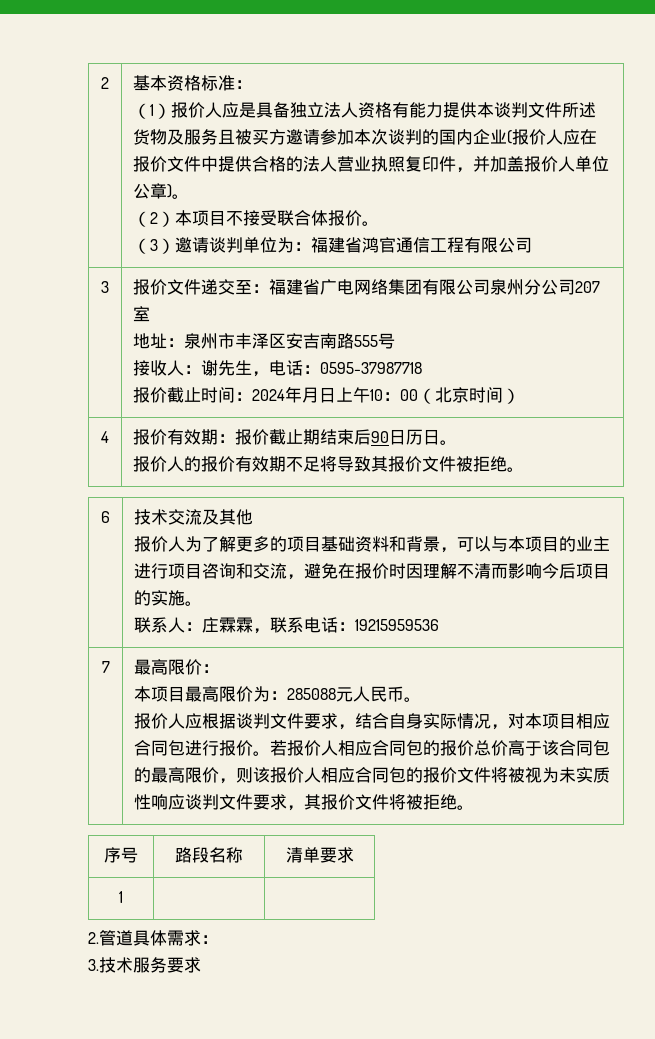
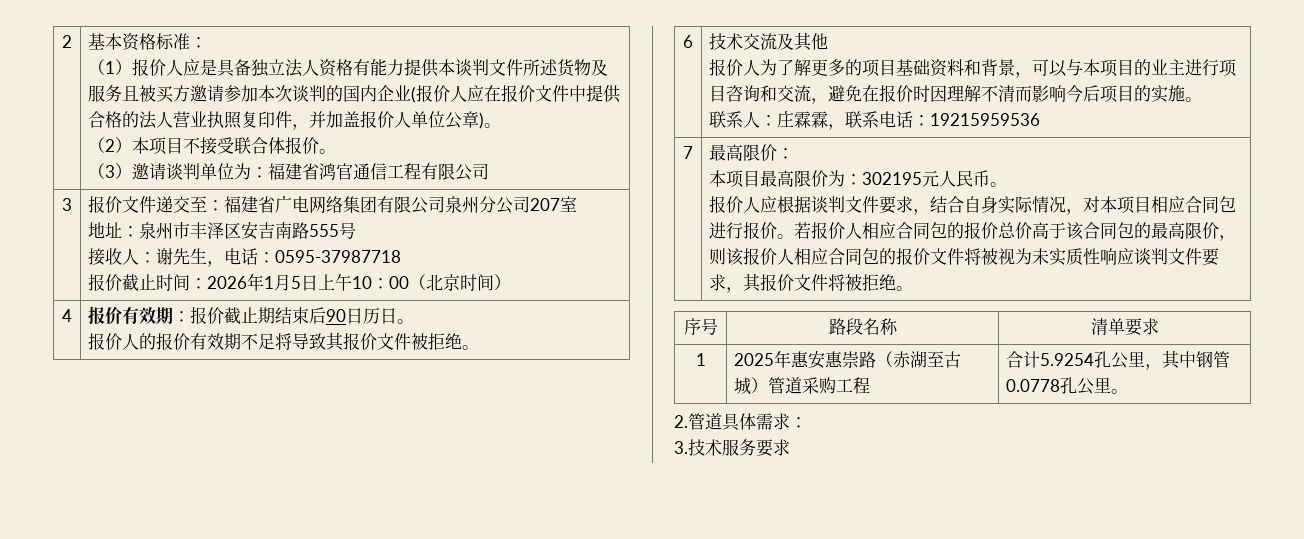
- 报价截止时间：2024年月日上午10：00（北京时间）
+ 报价截止时间：2026年1月5日上午10：00（北京时间）
- 本项目最高限价为：285088元人民币。
+ 本项目最高限价为：302195元人民币。
- 1 | |
+ 1 | 2025年惠安惠崇路（赤湖至古城）管道采购工程 | 合计5.9254孔公里，其中钢管0.0778孔公里。

